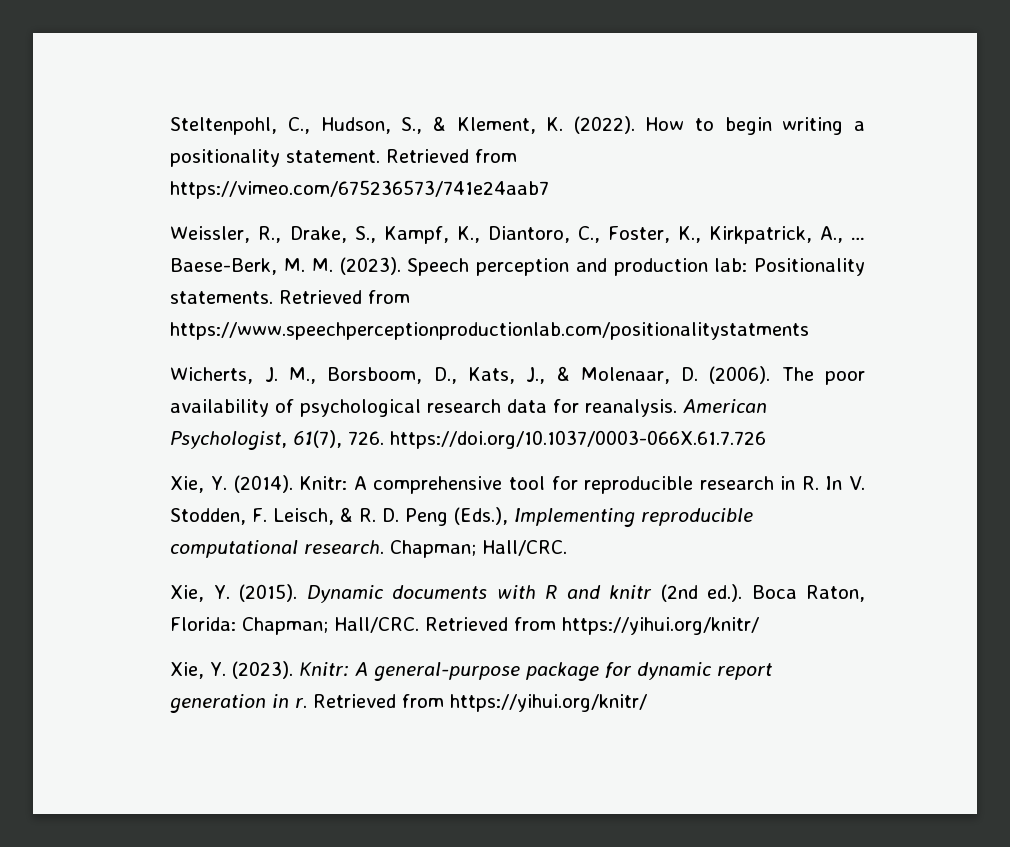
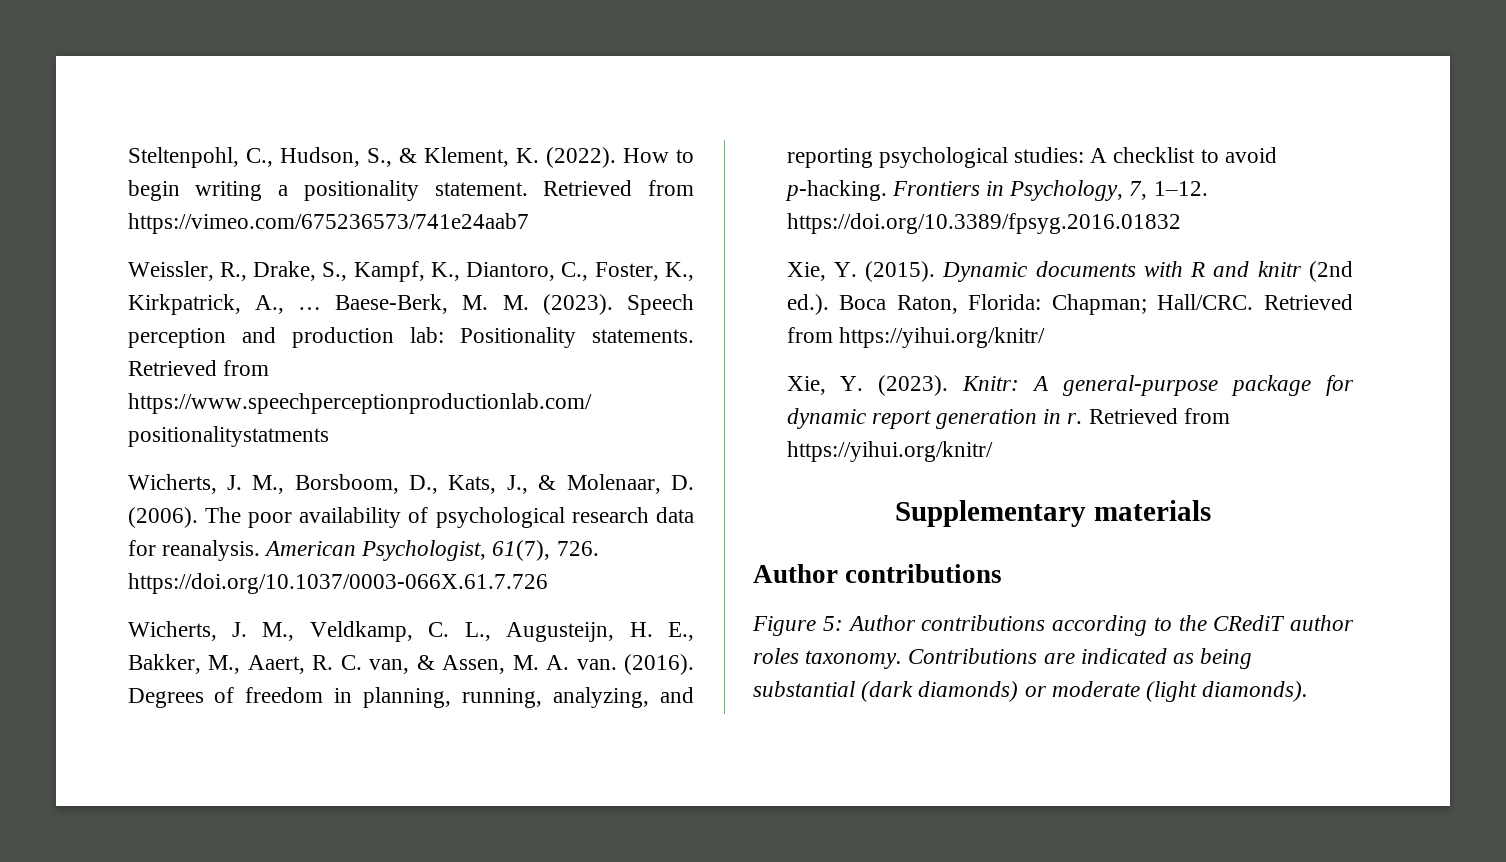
- Xie, Y. (2014). Knitr: A comprehensive tool for reproducible research in R. In V. Stodden, F. Leisch, & R. D. Peng (Eds.), Implementing reproducible computational research. Chapman; Hall/CRC.
+ Wicherts, J. M., Veldkamp, C. L., Augusteijn, H. E., Bakker, M., Aaert, R. C. van, & Assen, M. A. van. (2016). Degrees of freedom in planning, running, analyzing, and reporting psychological studies: A checklist to avoid p-hacking. Frontiers in Psychology, 7, 1–12. https://doi.org/10.3389/fpsyg.2016.01832
+ Supplementary materials
+ Author contributions
+ Figure 5: Author contributions according to the CRediT author roles taxonomy. Contributions are indicated as being substantial (dark diamonds) or moderate (light diamonds).

